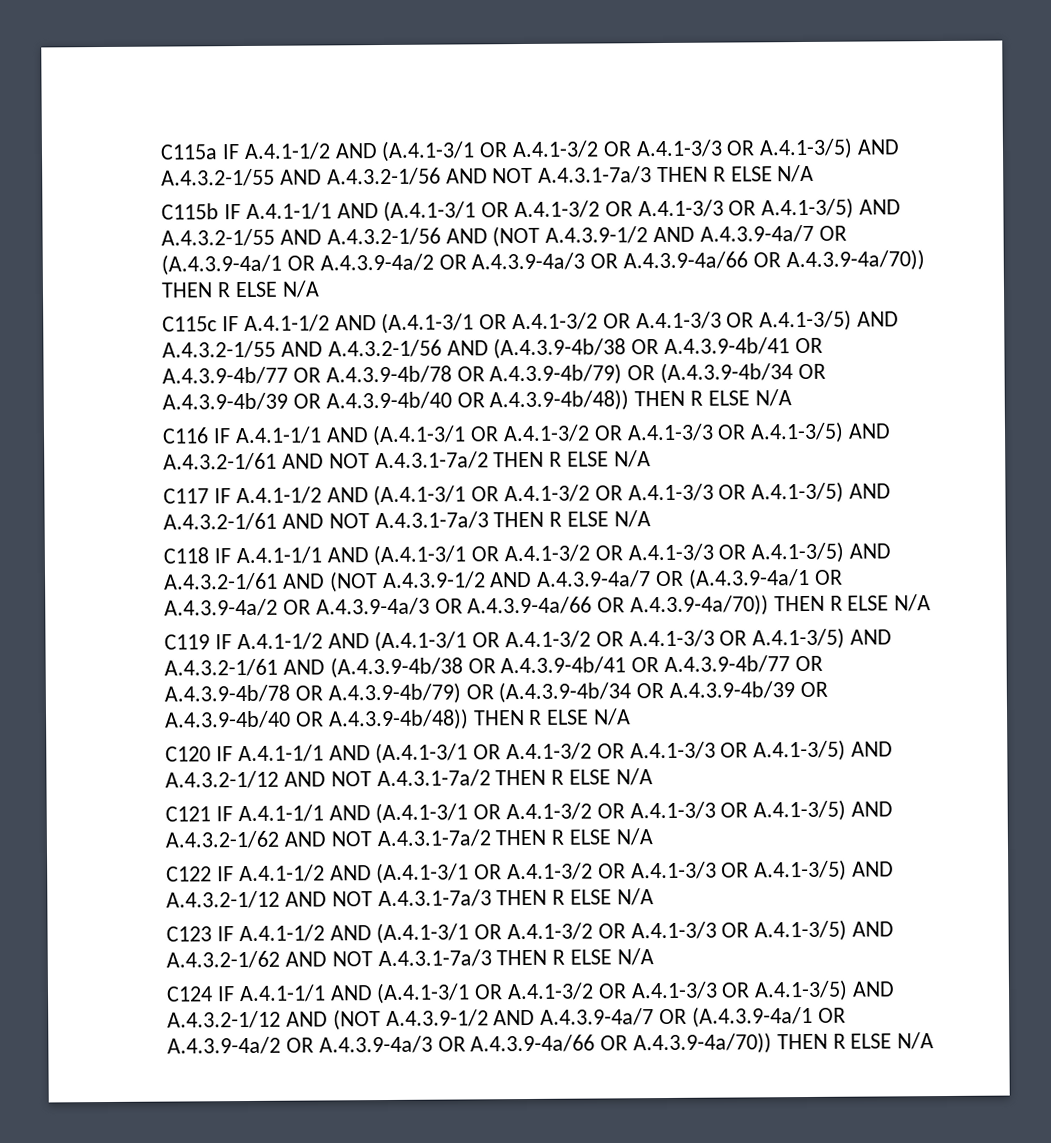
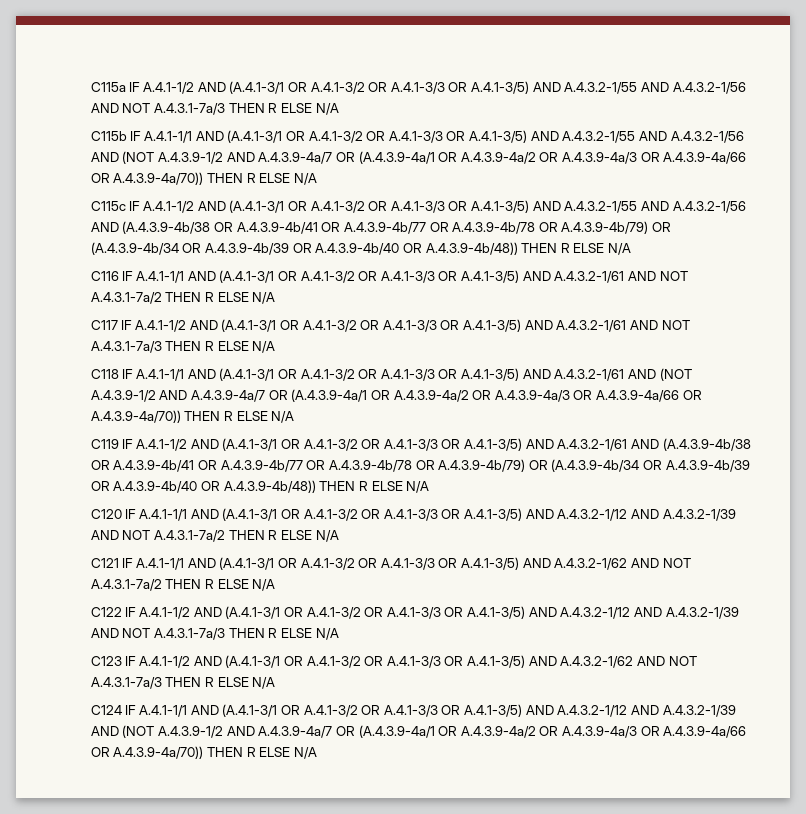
- C120 IF A.4.1-1/1 AND (A.4.1-3/1 OR A.4.1-3/2 OR A.4.1-3/3 OR A.4.1-3/5) AND A.4.3.2-1/12 AND NOT A.4.3.1-7a/2 THEN R ELSE N/A
+ C120 IF A.4.1-1/1 AND (A.4.1-3/1 OR A.4.1-3/2 OR A.4.1-3/3 OR A.4.1-3/5) AND A.4.3.2-1/12 AND A.4.3.2-1/39 AND NOT A.4.3.1-7a/2 THEN R ELSE N/A
- C122 IF A.4.1-1/2 AND (A.4.1-3/1 OR A.4.1-3/2 OR A.4.1-3/3 OR A.4.1-3/5) AND A.4.3.2-1/12 AND NOT A.4.3.1-7a/3 THEN R ELSE N/A
+ C122 IF A.4.1-1/2 AND (A.4.1-3/1 OR A.4.1-3/2 OR A.4.1-3/3 OR A.4.1-3/5) AND A.4.3.2-1/12 AND A.4.3.2-1/39 AND NOT A.4.3.1-7a/3 THEN R ELSE N/A
- C124 IF A.4.1-1/1 AND (A.4.1-3/1 OR A.4.1-3/2 OR A.4.1-3/3 OR A.4.1-3/5) AND A.4.3.2-1/12 AND (NOT A.4.3.9-1/2 AND A.4.3.9-4a/7 OR (A.4.3.9-4a/1 OR A.4.3.9-4a/2 OR A.4.3.9-4a/3 OR A.4.3.9-4a/66 OR A.4.3.9-4a/70)) THEN R ELSE N/A
+ C124 IF A.4.1-1/1 AND (A.4.1-3/1 OR A.4.1-3/2 OR A.4.1-3/3 OR A.4.1-3/5) AND A.4.3.2-1/12 AND A.4.3.2-1/39 AND (NOT A.4.3.9-1/2 AND A.4.3.9-4a/7 OR (A.4.3.9-4a/1 OR A.4.3.9-4a/2 OR A.4.3.9-4a/3 OR A.4.3.9-4a/66 OR A.4.3.9-4a/70)) THEN R ELSE N/A

